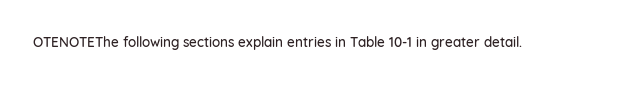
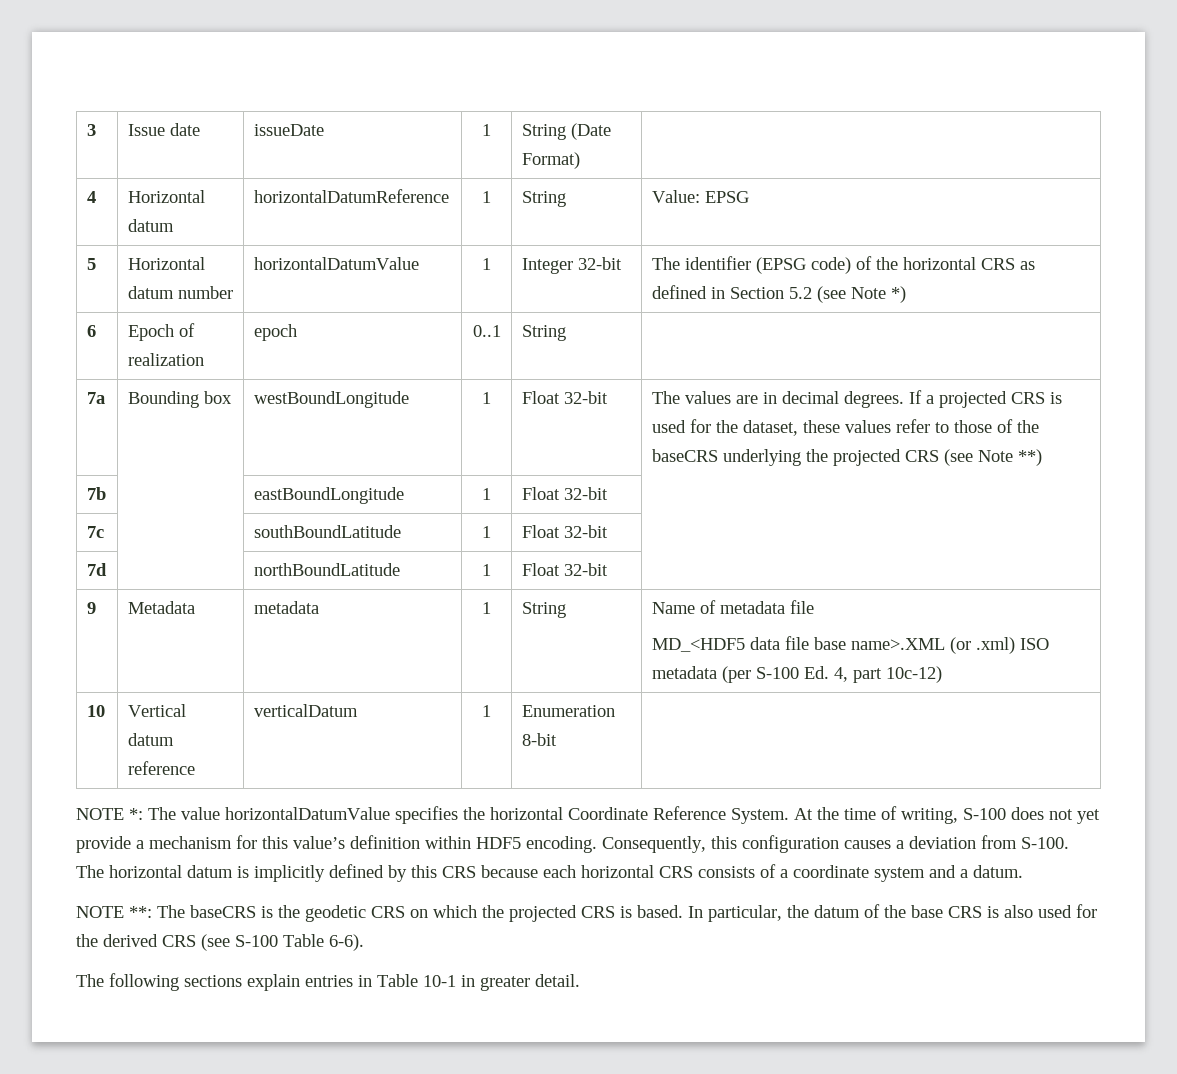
- OTENOTEThe following sections explain entries in Table 10-1 in greater detail.
+ 3 | Issue date | issueDate | 1 | String (Date Format) |
+ 4 | Horizontal datum | horizontalDatumReference | 1 | String | Value: EPSG
+ 5 | Horizontal datum number | horizontalDatumValue | 1 | Integer 32-bit | The identifier (EPSG code) of the horizontal CRS as defined in Section 5.2 (see Note *)
+ 6 | Epoch of realization | epoch | 0..1 | String |
+ 7a | Bounding box | westBoundLongitude | 1 | Float 32-bit | The values are in decimal degrees. If a projected CRS is used for the dataset, these values refer to those of the baseCRS underlying the projected CRS (see Note **)
+ 7b | | eastBoundLongitude | 1 | Float 32-bit |
+ 7c | | southBoundLatitude | 1 | Float 32-bit |
+ 7d | | northBoundLatitude | 1 | Float 32-bit |
+ 9 | Metadata | metadata | 1 | String | Name of metadata file
+ MD_<HDF5 data file base name>.XML (or .xml) ISO metadata (per S-100 Ed. 4, part 10c-12)
+ 10 | Vertical datum reference | verticalDatum | 1 | Enumeration 8-bit |
+ NOTE *: The value horizontalDatumValue specifies the horizontal Coordinate Reference System. At the time of writing, S-100 does not yet provide a mechanism for this value’s definition within HDF5 encoding. Consequently, this configuration causes a deviation from S-100. The horizontal datum is implicitly defined by this CRS because each horizontal CRS consists of a coordinate system and a datum.
+ NOTE **: The baseCRS is the geodetic CRS on which the projected CRS is based. In particular, the datum of the base CRS is also used for the derived CRS (see S-100 Table 6-6).
+ The following sections explain entries in Table 10-1 in greater detail.

